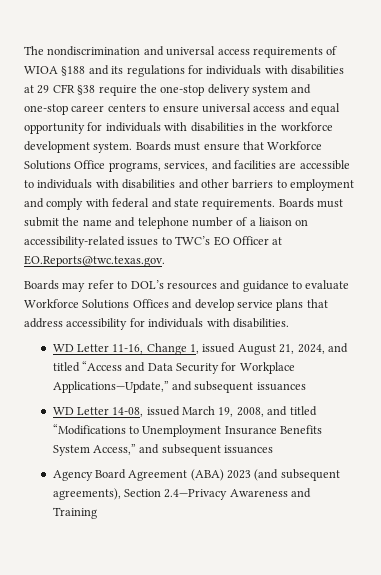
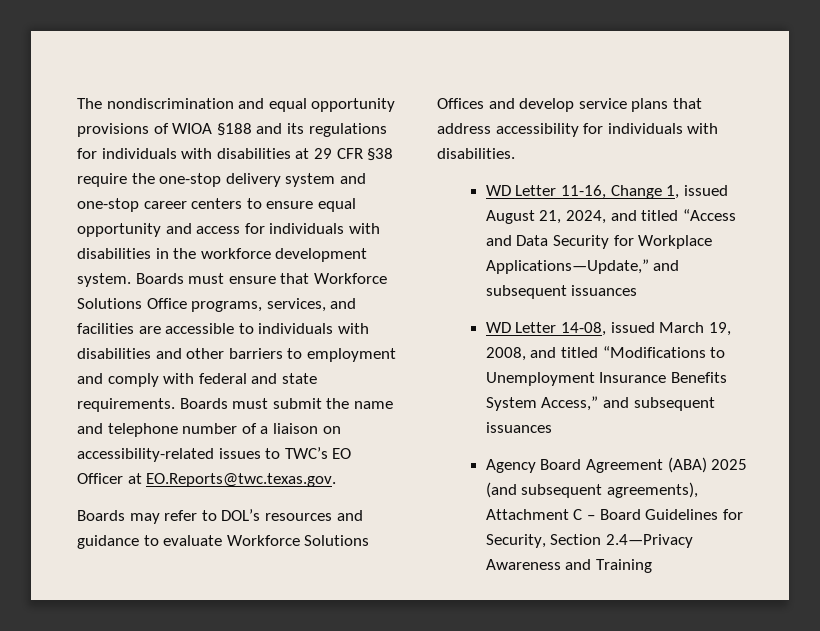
- The nondiscrimination and universal access requirements of WIOA §188 and its regulations for individuals with disabilities at 29 CFR §38 require the one-stop delivery system and one-stop career centers to ensure universal access and equal opportunity for individuals with disabilities in the workforce development system.
+ The nondiscrimination and equal opportunity provisions of WIOA §188 and its regulations for individuals with disabilities at 29 CFR §38 require the one-stop delivery system and one-stop career centers to ensure equal opportunity and access for individuals with disabilities in the workforce development system.
- Agency Board Agreement (ABA) 2023 (and subsequent agreements), Section 2.4—Privacy Awareness and Training
+ Agency Board Agreement (ABA) 2025 (and subsequent agreements), Attachment C – Board Guidelines for Security, Section 2.4—Privacy Awareness and Training

